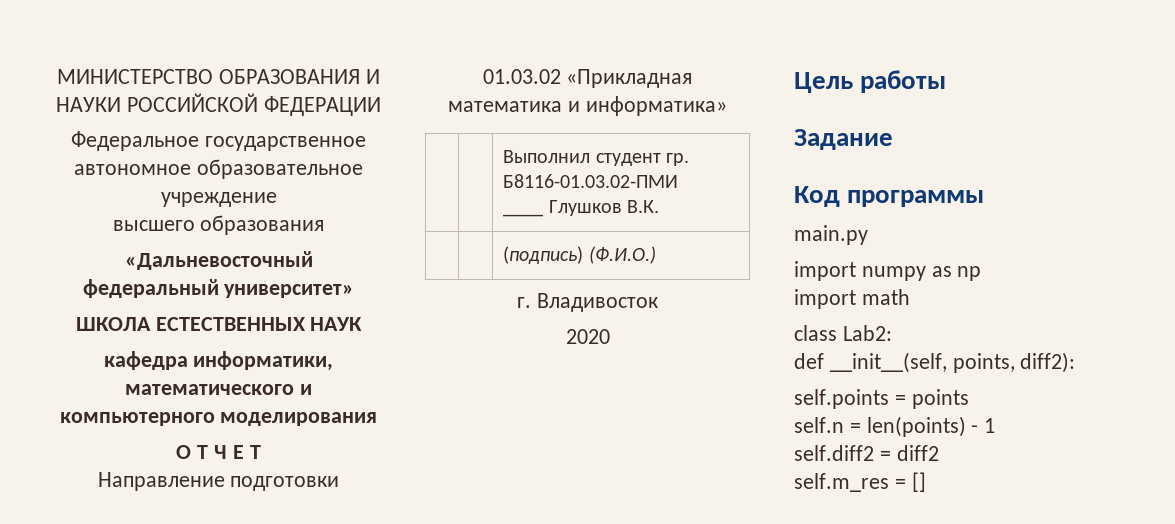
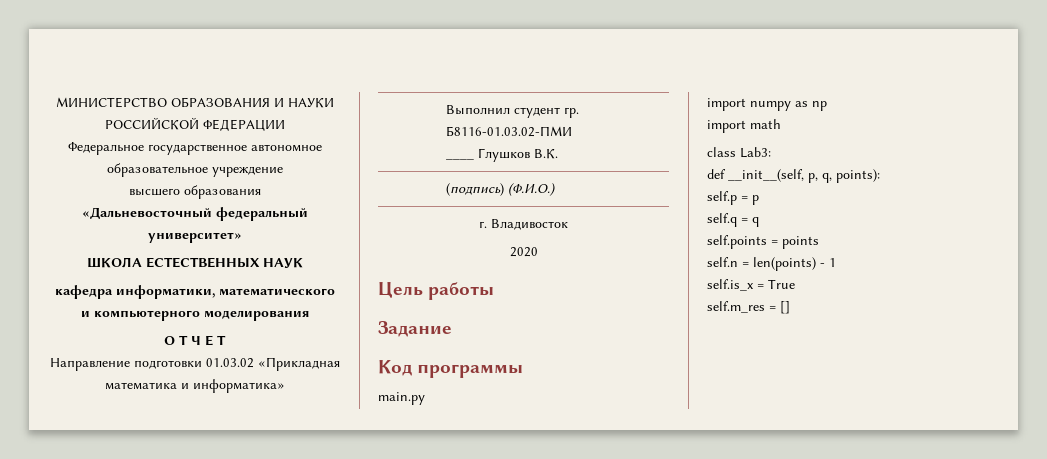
- class Lab2:
+ class Lab3:
- def __init__(self, points, diff2):
+ def __init__(self, p, q, points):
+ self.p = p
+ self.q = q
- self.diff2 = diff2
+ self.is_x = True

